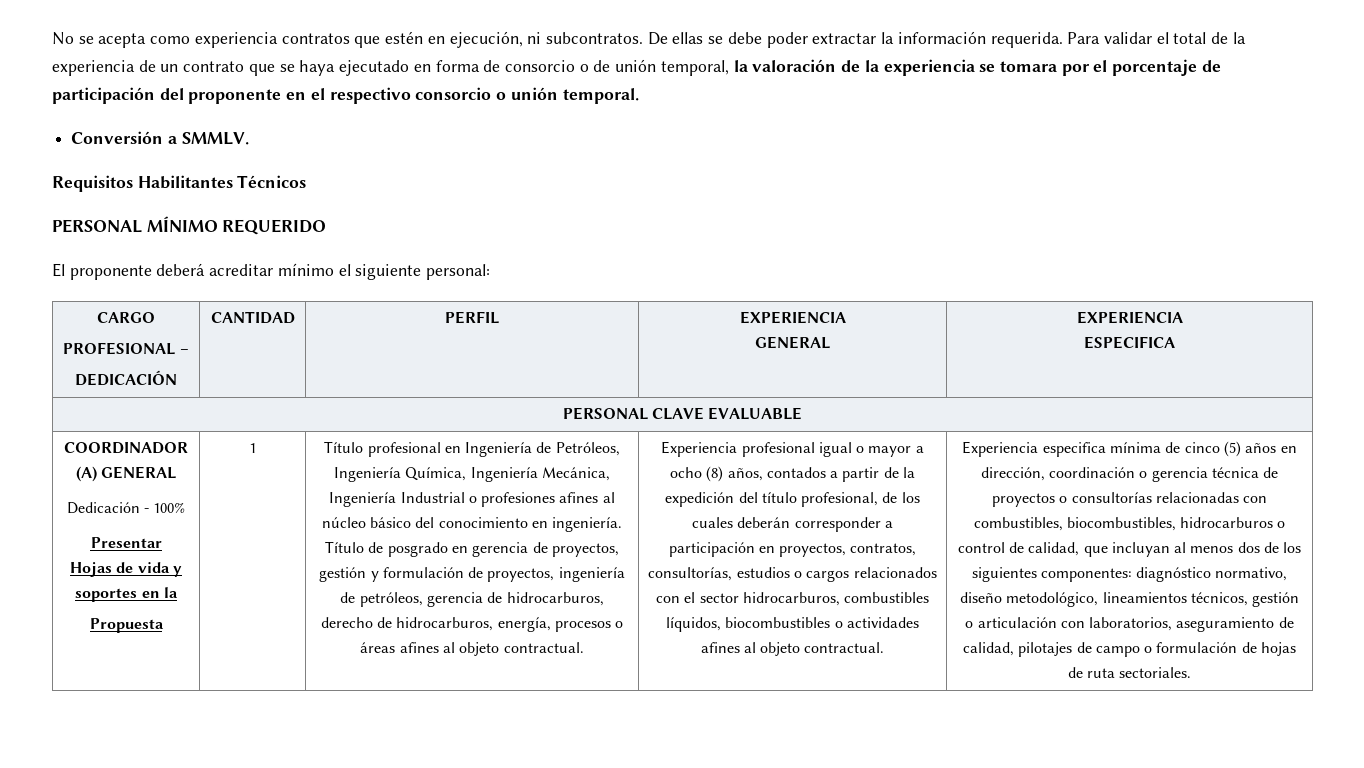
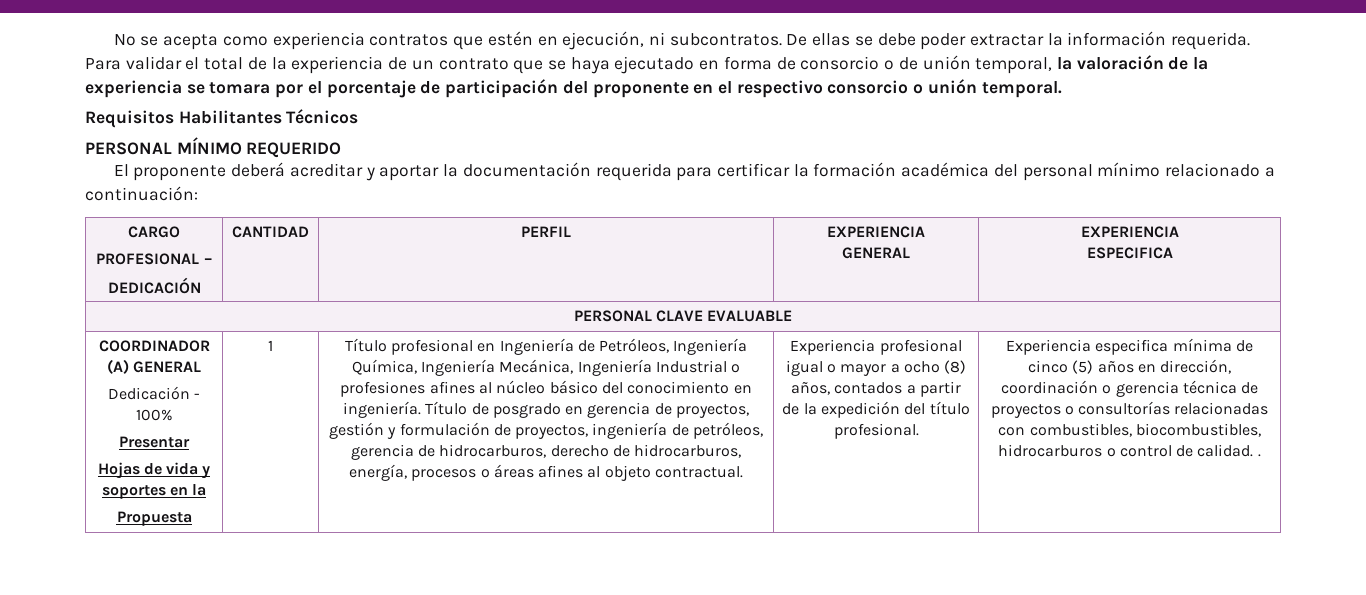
- Conversión a SMMLV.
- El proponente deberá acreditar mínimo el siguiente personal:
+ El proponente deberá acreditar y aportar la documentación requerida para certificar la formación académica del personal mínimo relacionado a continuación:
- Experiencia profesional igual o mayor a ocho (8) años, contados a partir de la expedición del título profesional, de los cuales deberán corresponder a participación en proyectos, contratos, consultorías, estudios o cargos relacionados con el sector hidrocarburos, combustibles líquidos, biocombustibles o actividades afines al objeto contractual.
+ Experiencia profesional igual o mayor a ocho (8) años, contados a partir de la expedición del título profesional.
- Experiencia especifica mínima de cinco (5) años en dirección, coordinación o gerencia técnica de proyectos o consultorías relacionadas con combustibles, biocombustibles, hidrocarburos o control de calidad, que incluyan al menos dos de los siguientes componentes: diagnóstico normativo, diseño metodológico, lineamientos técnicos, gestión o articulación con laboratorios, aseguramiento de calidad, pilotajes de campo o formulación de hojas de ruta sectoriales.
+ Experiencia especifica mínima de cinco (5) años en dirección, coordinación o gerencia técnica de proyectos o consultorías relacionadas con combustibles, biocombustibles, hidrocarburos o control de calidad. .

